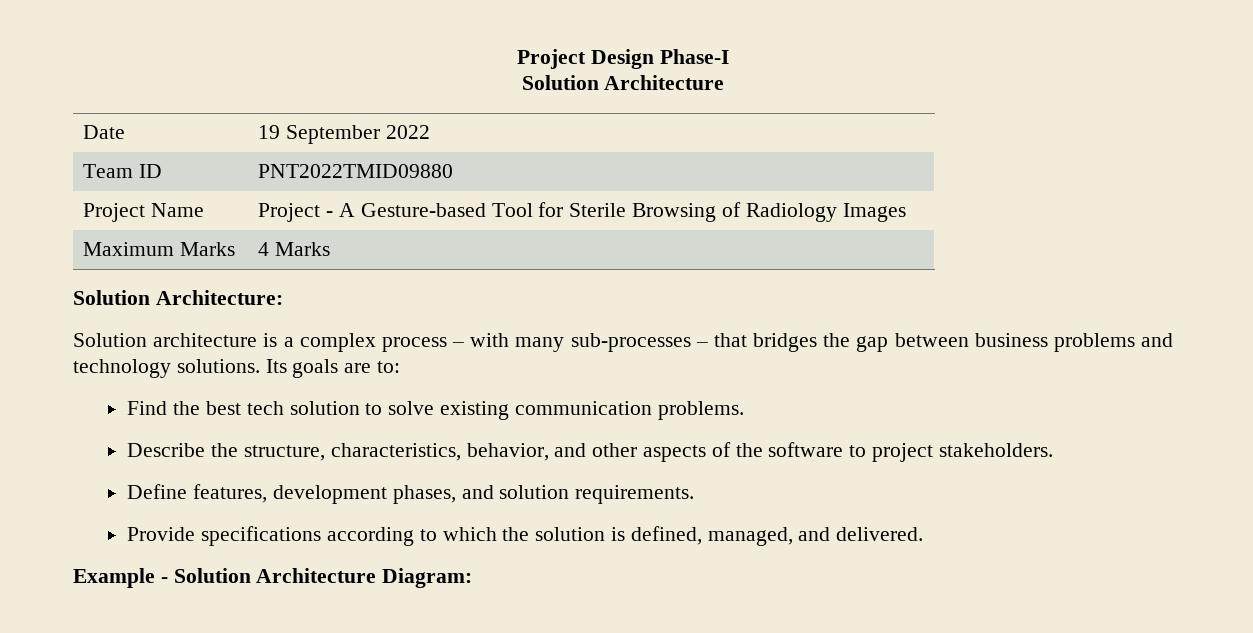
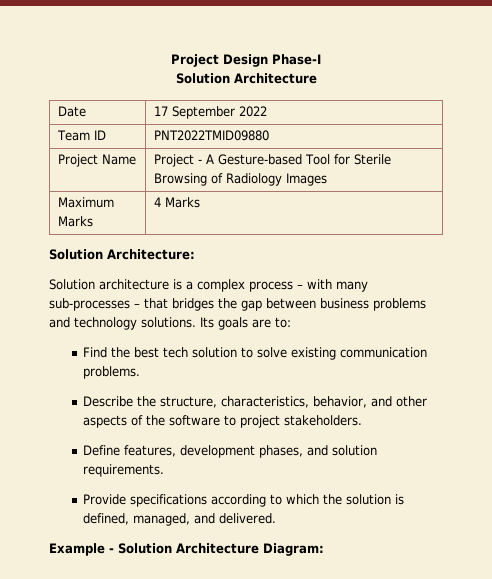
- Date | 19 September 2022
+ Date | 17 September 2022

